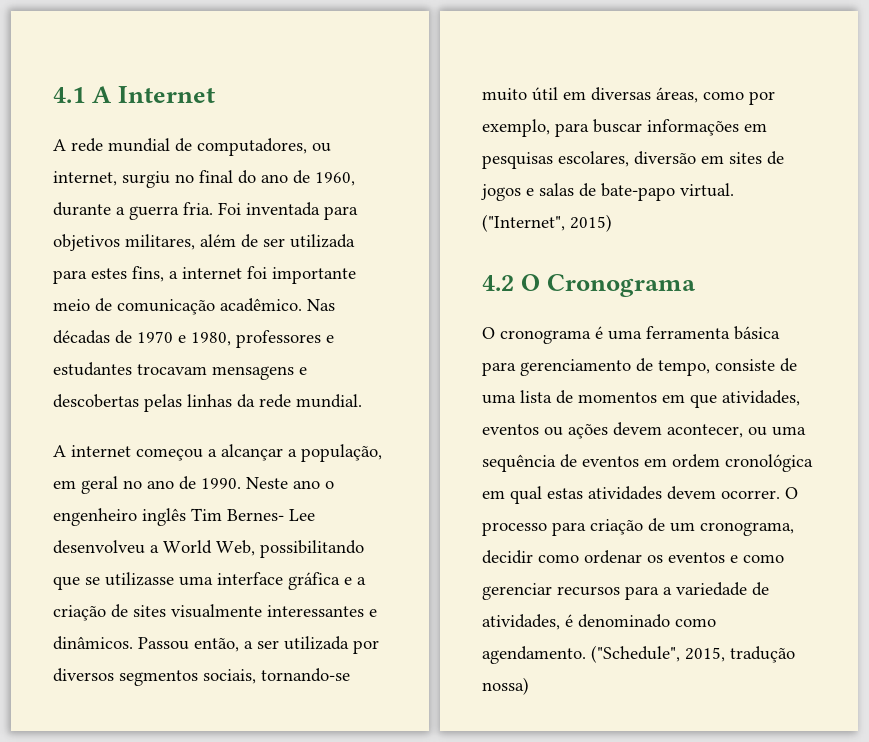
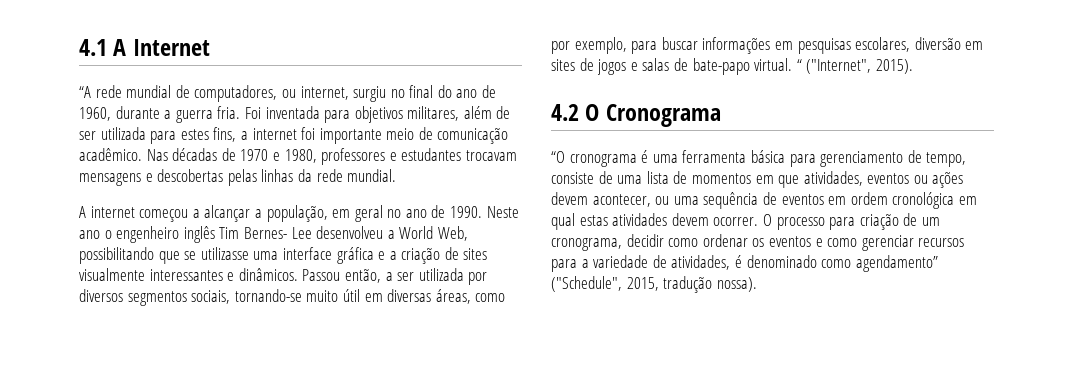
- A rede mundial de computadores, ou internet, surgiu no final do ano de 1960, durante a guerra fria.
+ “A rede mundial de computadores, ou internet, surgiu no final do ano de 1960, durante a guerra fria.
- ("Internet", 2015)
+ “ ("Internet", 2015).
- O cronograma é uma ferramenta básica para gerenciamento de tempo, consiste de uma lista de momentos em que atividades, eventos ou ações devem acontecer, ou uma sequência de eventos em ordem cronológica em qual estas atividades devem ocorrer.
+ “O cronograma é uma ferramenta básica para gerenciamento de tempo, consiste de uma lista de momentos em que atividades, eventos ou ações devem acontecer, ou uma sequência de eventos em ordem cronológica em qual estas atividades devem ocorrer.
- O processo para criação de um cronograma, decidir como ordenar os eventos e como gerenciar recursos para a variedade de atividades, é denominado como agendamento. ("Schedule", 2015, tradução nossa)
+ O processo para criação de um cronograma, decidir como ordenar os eventos e como gerenciar recursos para a variedade de atividades, é denominado como agendamento” ("Schedule", 2015, tradução nossa).

